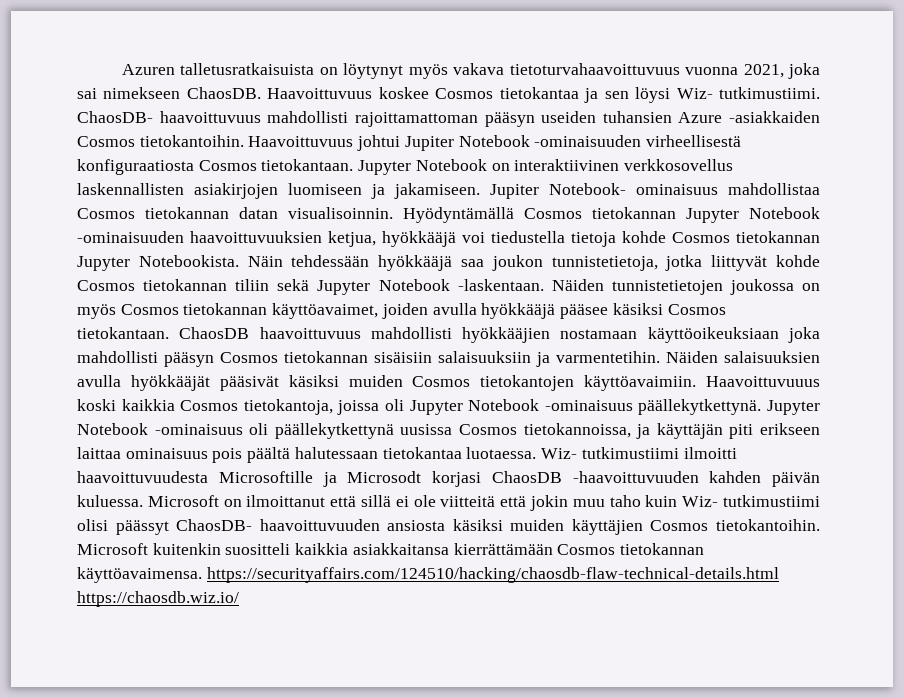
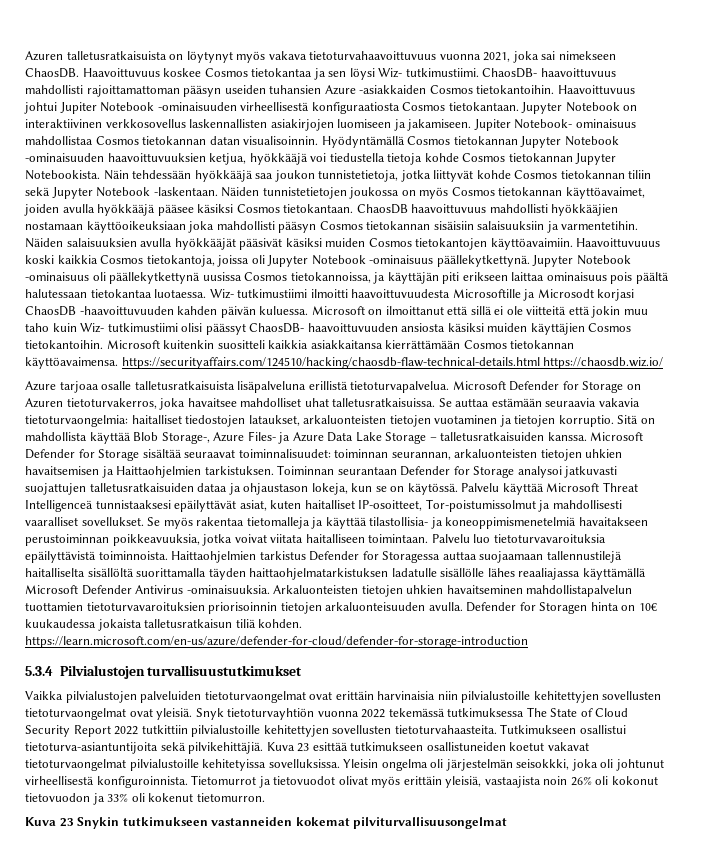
+ Azure tarjoaa osalle talletusratkaisuista lisäpalveluna erillistä tietoturvapalvelua. Microsoft Defender for Storage on Azuren tietoturvakerros, joka havaitsee mahdolliset uhat talletusratkaisuissa. Se auttaa estämään seuraavia vakavia tietoturvaongelmia: haitalliset tiedostojen lataukset, arkaluonteisten tietojen vuotaminen ja tietojen korruptio. Sitä on mahdollista käyttää Blob Storage-, Azure Files- ja Azure Data Lake Storage – talletusratkaisuiden kanssa. Microsoft Defender for Storage sisältää seuraavat toiminnalisuudet: toiminnan seurannan, arkaluonteisten tietojen uhkien havaitsemisen ja Haittaohjelmien tarkistuksen. Toiminnan seurantaan Defender for Storage analysoi jatkuvasti suojattujen talletusratkaisuiden dataa ja ohjaustason lokeja, kun se on käytössä. Palvelu käyttää Microsoft Threat Intelligenceä tunnistaaksesi epäilyttävät asiat, kuten haitalliset IP-osoitteet, Tor-poistumissolmut ja mahdollisesti vaaralliset sovellukset. Se myös rakentaa tietomalleja ja käyttää tilastollisia- ja koneoppimismenetelmiä havaitakseen perustoiminnan poikkeavuuksia, jotka voivat viitata haitalliseen toimintaan. Palvelu luo tietoturvavaroituksia epäilyttävistä toiminnoista. Haittaohjelmien tarkistus Defender for Storagessa auttaa suojaamaan tallennustilejä haitalliselta sisällöltä suorittamalla täyden haittaohjelmatarkistuksen ladatulle sisällölle lähes reaaliajassa käyttämällä Microsoft Defender Antivirus -ominaisuuksia. Arkaluonteisten tietojen uhkien havaitseminen mahdollistapalvelun tuottamien tietoturvavaroituksien priorisoinnin tietojen arkaluonteisuuden avulla. Defender for Storagen hinta on 10€ kuukaudessa jokaista talletusratkaisun tiliä kohden. https://learn.microsoft.com/en-us/azure/defender-for-cloud/defender-for-storage-introduction
+ 5.3.4 Pilvialustojen turvallisuustutkimukset
+ Vaikka pilvialustojen palveluiden tietoturvaongelmat ovat erittäin harvinaisia niin pilvialustoille kehitettyjen sovellusten tietoturvaongelmat ovat yleisiä. Snyk tietoturvayhtiön vuonna 2022 tekemässä tutkimuksessa The State of Cloud Security Report 2022 tutkittiin pilvialustoille kehitettyjen sovellusten tietoturvahaasteita. Tutkimukseen osallistui tietoturva-asiantuntijoita sekä pilvikehittäjiä. Kuva 23 esittää tutkimukseen osallistuneiden koetut vakavat tietoturvaongelmat pilvialustoille kehitetyissa sovelluksissa. Yleisin ongelma oli järjestelmän seisokkki, joka oli johtunut virheellisestä konfiguroinnista. Tietomurrot ja tietovuodot olivat myös erittäin yleisiä, vastaajista noin 26% oli kokonut tietovuodon ja 33% oli kokenut tietomurron.
+ Kuva 23 Snykin tutkimukseen vastanneiden kokemat pilviturvallisuusongelmat

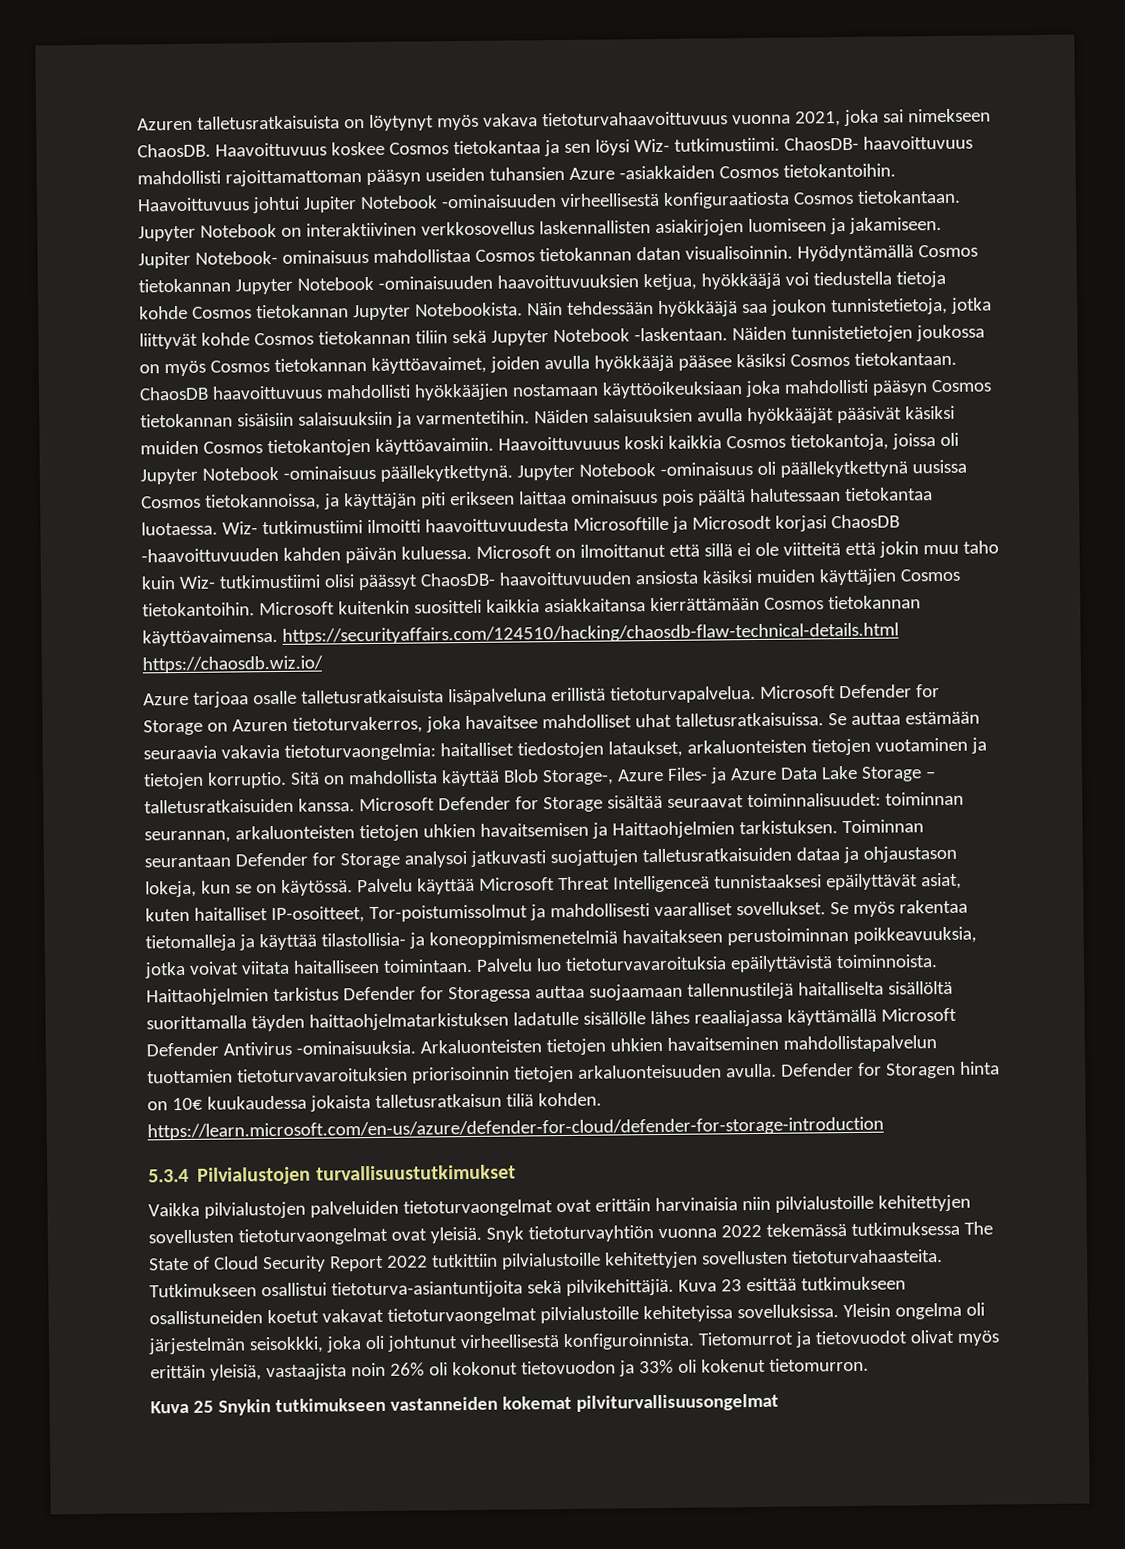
- Kuva 23 Snykin tutkimukseen vastanneiden kokemat pilviturvallisuusongelmat
+ Kuva 25 Snykin tutkimukseen vastanneiden kokemat pilviturvallisuusongelmat

